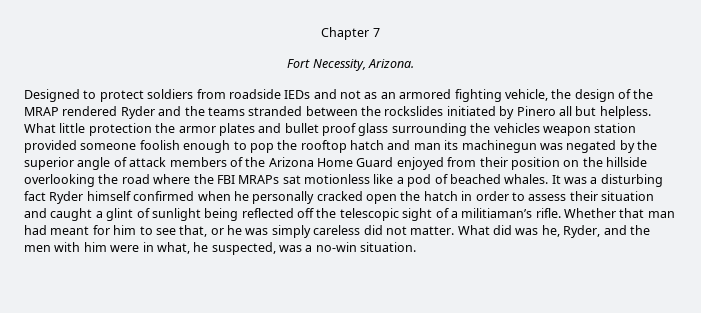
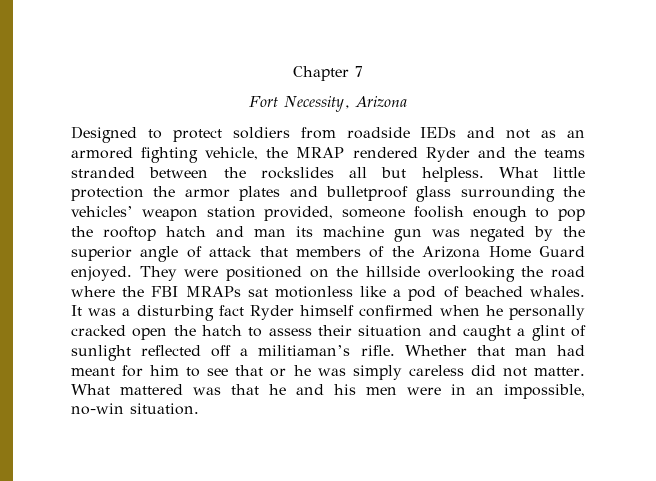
- Fort Necessity, Arizona.
+ Fort Necessity, Arizona
- Designed to protect soldiers from roadside IEDs and not as an armored fighting vehicle, the design of the MRAP rendered Ryder and the teams stranded between the rockslides initiated by Pinero all but helpless.
+ Designed to protect soldiers from roadside IEDs and not as an armored fighting vehicle, the MRAP rendered Ryder and the teams stranded between the rockslides all but helpless.
- What little protection the armor plates and bullet proof glass surrounding the vehicles weapon station provided someone foolish enough to pop the rooftop hatch and man its machinegun was negated by the superior angle of attack members of the Arizona Home Guard enjoyed from their position on the hillside overlooking the road where the FBI MRAPs sat motionless like a pod of beached whales.
+ What little protection the armor plates and bulletproof glass surrounding the vehicles’ weapon station provided, someone foolish enough to pop the rooftop hatch and man its machine gun was negated by the superior angle of attack that members of the Arizona Home Guard enjoyed. They were positioned on the hillside overlooking the road where the FBI MRAPs sat motionless like a pod of beached whales.
- It was a disturbing fact Ryder himself confirmed when he personally cracked open the hatch in order to assess their situation and caught a glint of sunlight being reflected off the telescopic sight of a militiaman’s rifle.
+ It was a disturbing fact Ryder himself confirmed when he personally cracked open the hatch to assess their situation and caught a glint of sunlight reflected off a militiaman’s rifle.
- Whether that man had meant for him to see that, or he was simply careless did not matter.
+ Whether that man had meant for him to see that or he was simply careless did not matter.
- What did was he, Ryder, and the men with him were in what, he suspected, was a no-win situation.
+ What mattered was that he and his men were in an impossible, no-win situation.

